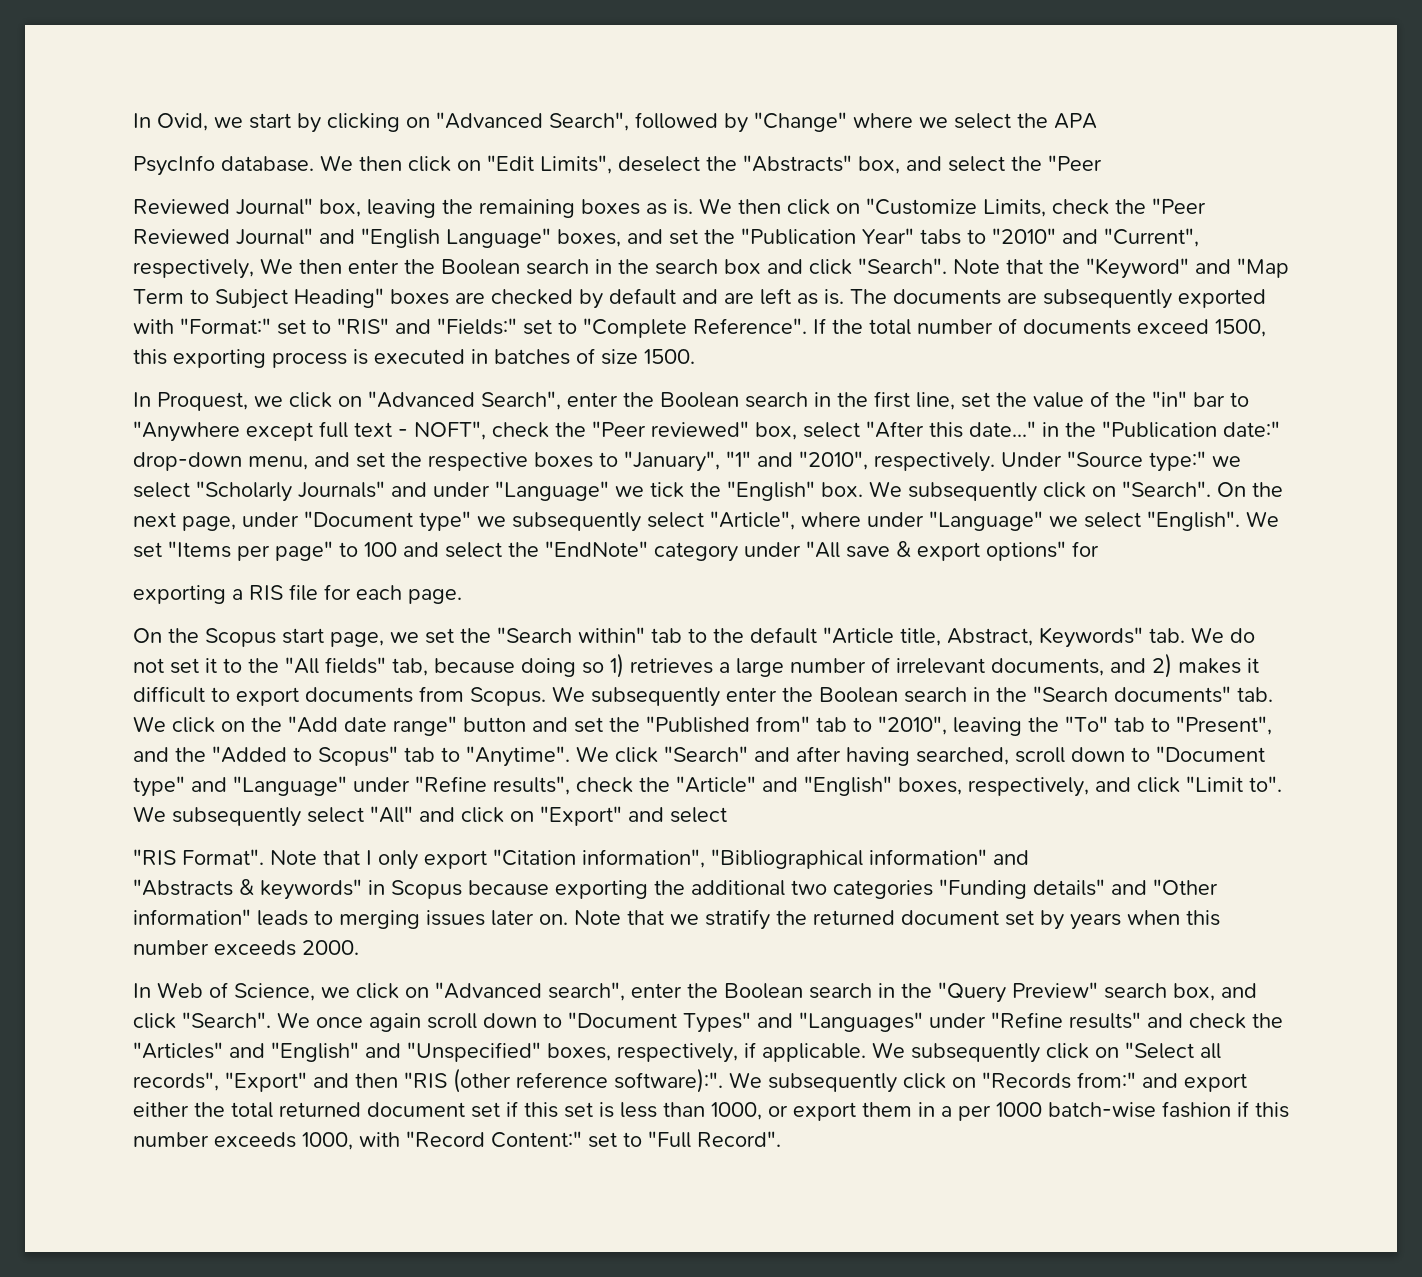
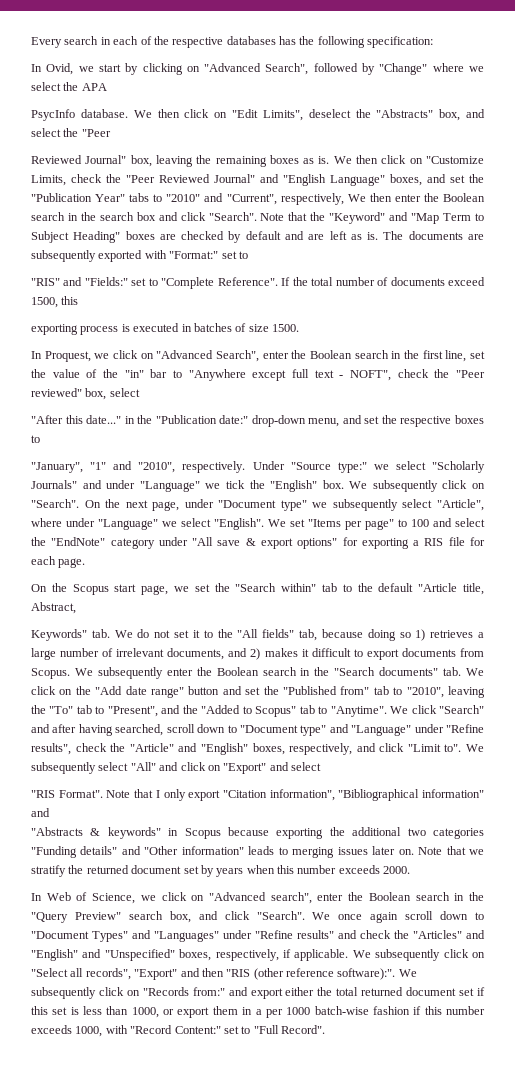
+ Every search in each of the respective databases has the following specification:
- The documents are subsequently exported with "Format:" set to "RIS" and "Fields:" set to "Complete Reference".
+ The documents are subsequently exported with "Format:" set to
+ "RIS" and "Fields:" set to "Complete Reference".
- If the total number of documents exceed 1500, this exporting process is executed in batches of size 1500.
+ If the total number of documents exceed 1500, this
+ exporting process is executed in batches of size 1500.
- In Proquest, we click on "Advanced Search", enter the Boolean search in the first line, set the value of the "in" bar to "Anywhere except full text - NOFT", check the "Peer reviewed" box, select "After this date..." in the "Publication date:" drop-down menu, and set the respective boxes to "January", "1" and "2010", respectively.
+ In Proquest, we click on "Advanced Search", enter the Boolean search in the first line, set the value of the "in" bar to "Anywhere except full text - NOFT", check the "Peer reviewed" box, select
+ "After this date..." in the "Publication date:" drop-down menu, and set the respective boxes to
+ "January", "1" and "2010", respectively.
- We set "Items per page" to 100 and select the "EndNote" category under "All save & export options" for
- exporting a RIS file for each page.
+ We set "Items per page" to 100 and select the "EndNote" category under "All save & export options" for exporting a RIS file for each page.
- On the Scopus start page, we set the "Search within" tab to the default "Article title, Abstract, Keywords" tab. We do not set it to the "All fields" tab, because doing so 1) retrieves a large number of irrelevant documents, and 2) makes it difficult to export documents from Scopus.
+ On the Scopus start page, we set the "Search within" tab to the default "Article title, Abstract,
+ Keywords" tab. We do not set it to the "All fields" tab, because doing so 1) retrieves a large number of irrelevant documents, and 2) makes it difficult to export documents from Scopus.

